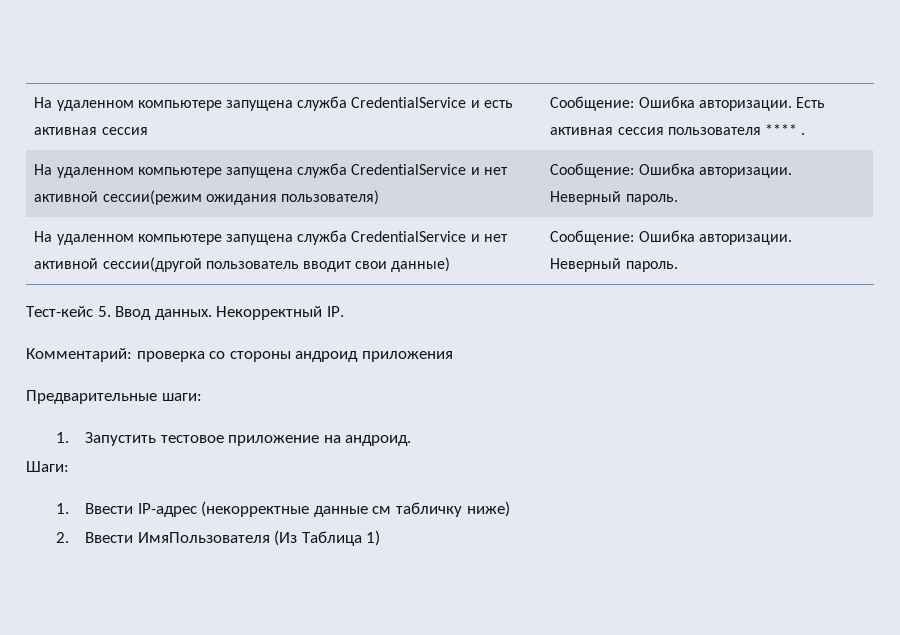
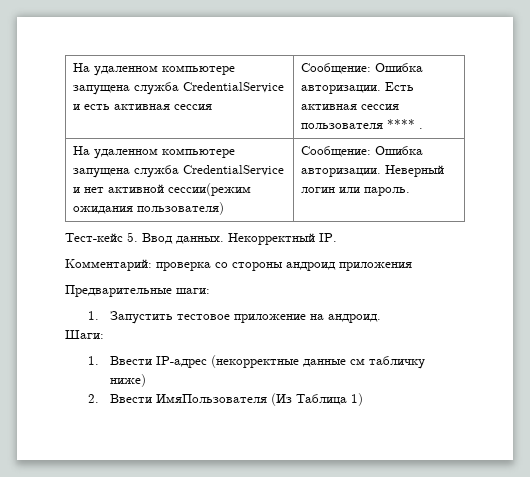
- На удаленном компьютере запущена служба CredentialService и нет активной сессии(режим ожидания пользователя) | Сообщение: Ошибка авторизации. Неверный пароль.
- На удаленном компьютере запущена служба CredentialService и нет активной сессии(другой пользователь вводит свои данные) | Сообщение: Ошибка авторизации. Неверный пароль.
+ На удаленном компьютере запущена служба CredentialService и нет активной сессии(режим ожидания пользователя) | Сообщение: Ошибка авторизации. Неверный логин или пароль.

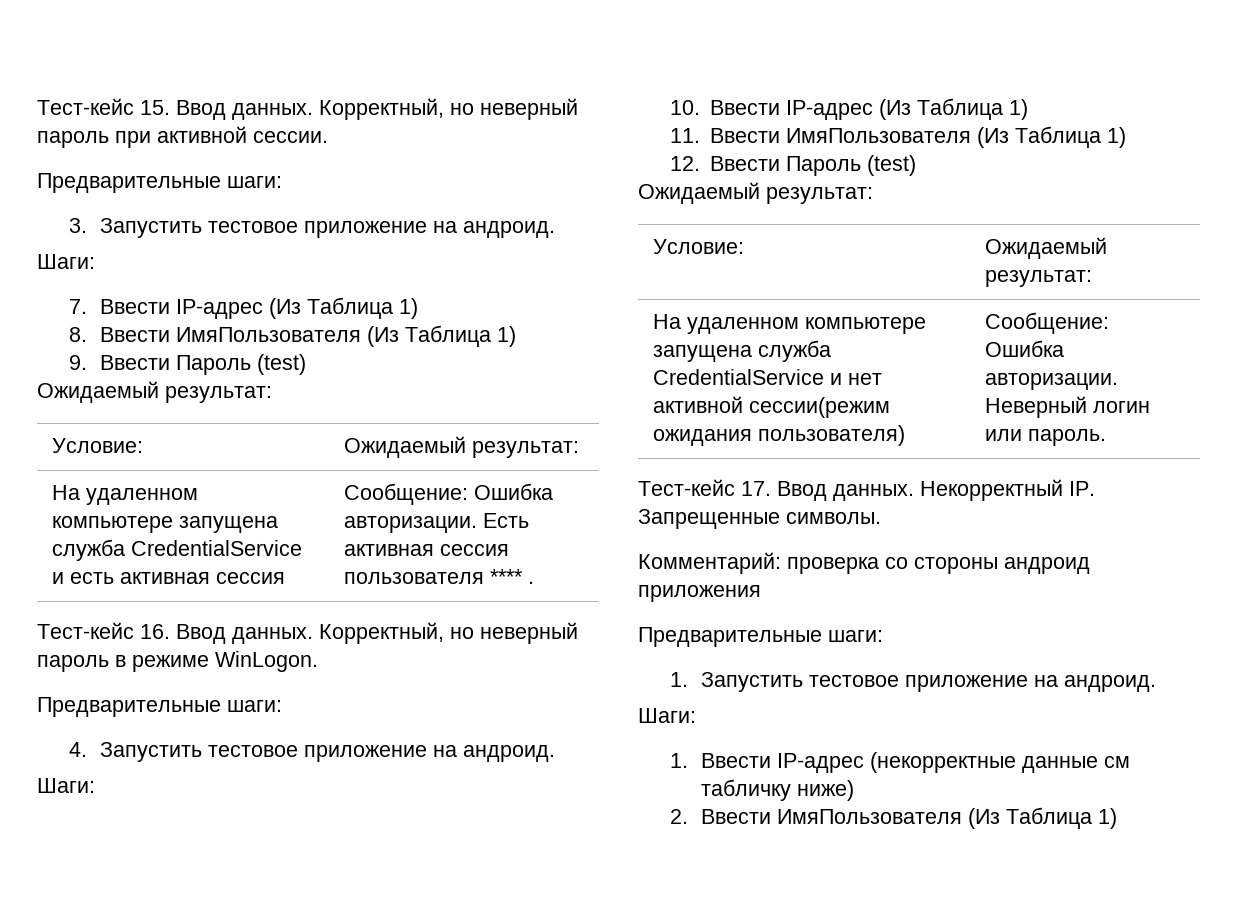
+ Тест-кейс 15. Ввод данных. Корректный, но неверный пароль при активной сессии.
+ Предварительные шаги:
+ 3. Запустить тестовое приложение на андроид.
+ Шаги:
+ 7. Ввести IP-адрес (Из Таблица 1)
+ 8. Ввести ИмяПользователя (Из Таблица 1)
+ 9. Ввести Пароль (test)
+ Ожидаемый результат:
+ Условие: | Ожидаемый результат:
+ Тест-кейс 16. Ввод данных. Корректный, но неверный пароль в режиме WinLogon.
+ Предварительные шаги:
+ 4. Запустить тестовое приложение на андроид.
+ Шаги:
+ 10. Ввести IP-адрес (Из Таблица 1)
+ 11. Ввести ИмяПользователя (Из Таблица 1)
+ 12. Ввести Пароль (test)
+ Ожидаемый результат:
+ Условие: | Ожидаемый результат:
- Тест-кейс 5. Ввод данных.
+ Тест-кейс 17. Ввод данных.
- Некорректный IP.
+ Некорректный IP. Запрещенные символы.

